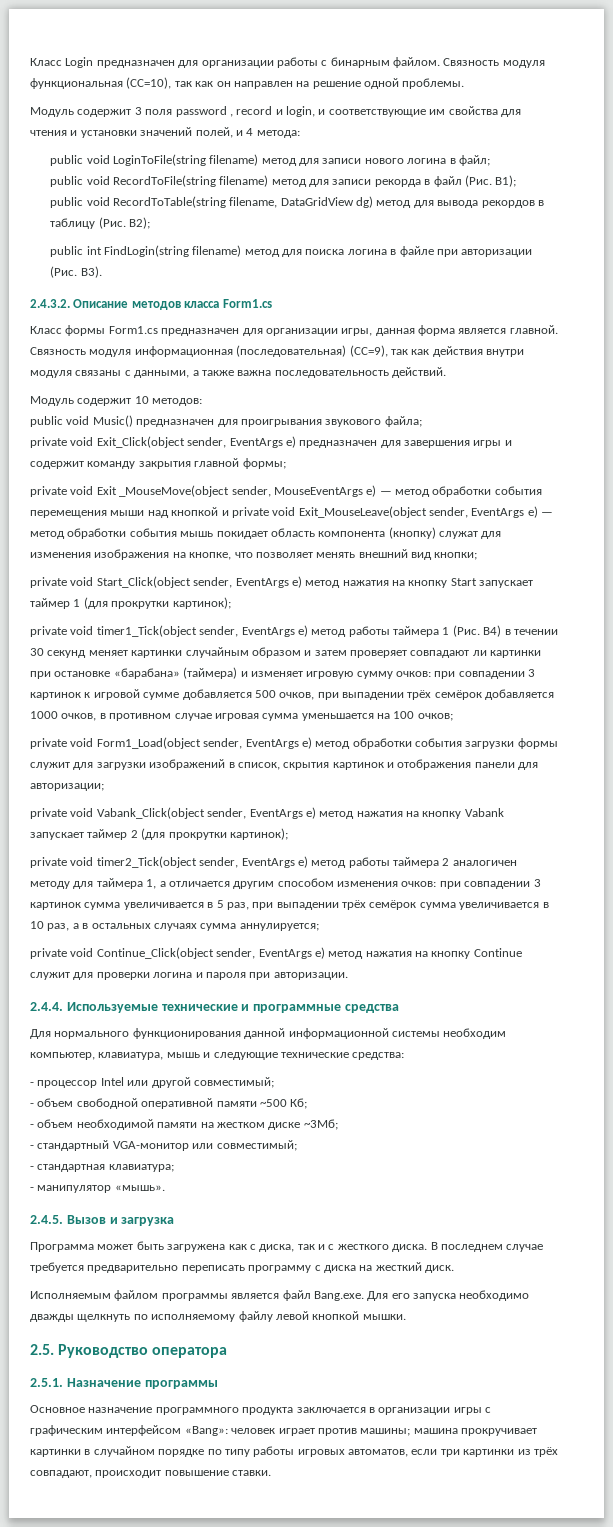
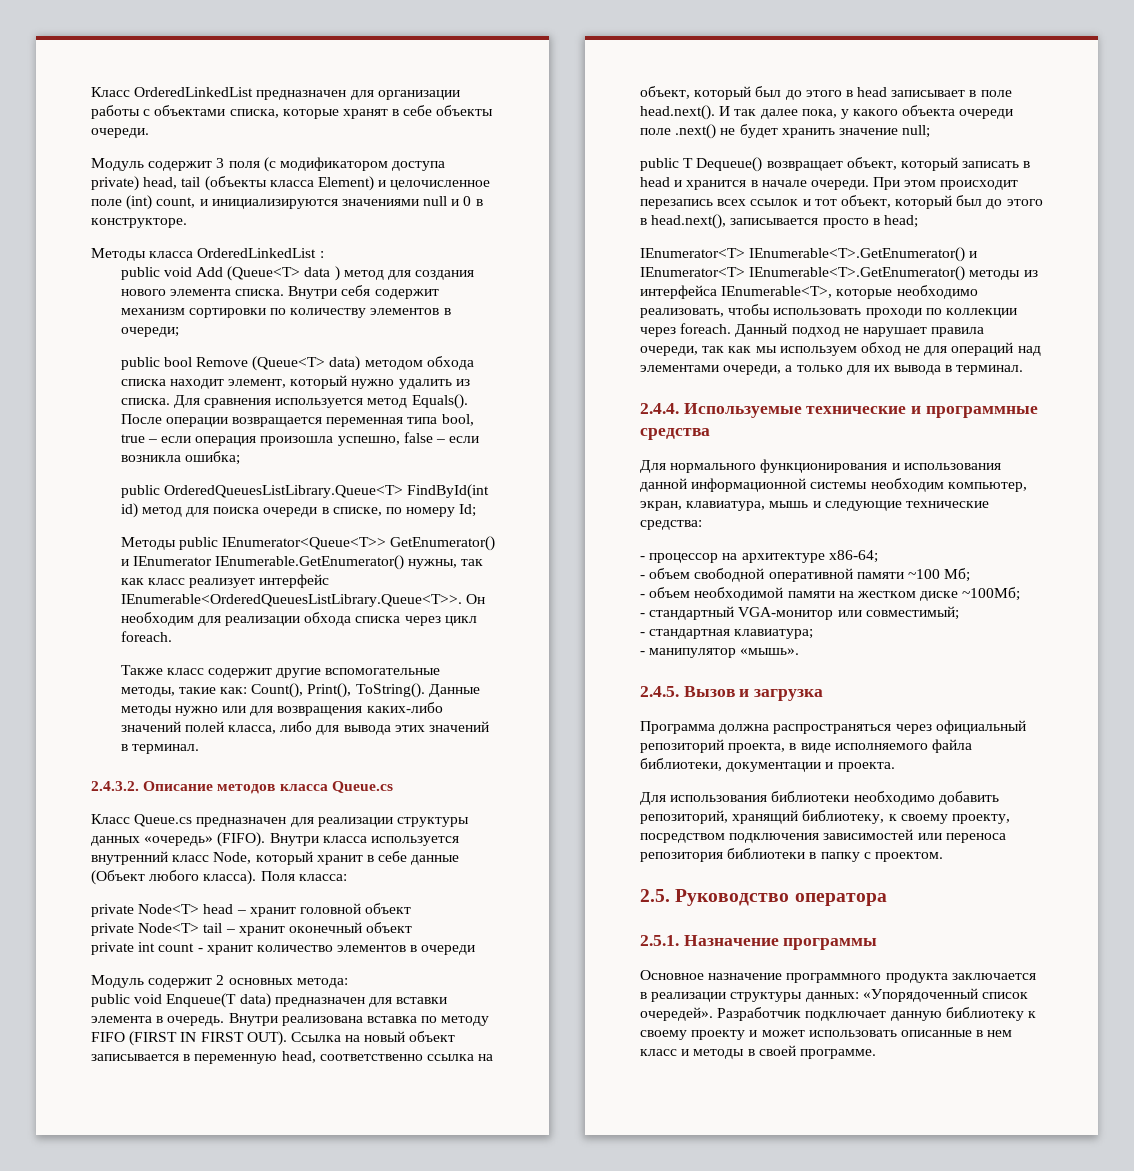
- Класс Login предназначен для организации работы с бинарным файлом. Связность модуля функциональная (СС=10), так как он направлен на решение одной проблемы.
- Модуль содержит 3 поля password , record и login, и соответствующие им свойства для чтения и установки значений полей, и 4 метода:
- public void LoginToFile(string filename) метод для записи нового логина в файл;
- public void RecordToFile(string filename) метод для записи рекорда в файл (Рис. В1);
- public void RecordToTable(string filename, DataGridView dg) метод для вывода рекордов в таблицу (Рис. В2);
- public int FindLogin(string filename) метод для поиска логина в файле при авторизации (Рис. В3).
+ Класс OrderedLinkedList предназначен для организации работы с объектами списка, которые хранят в себе объекты очереди.
+ Модуль содержит 3 поля (с модификатором доступа private) head, tail (объекты класса Element) и целочисленное поле (int) count, и инициализируются значениями null и 0 в конструкторе.
+ Методы класса OrderedLinkedList :
+ public void Add (Queue<T> data ) метод для создания нового элемента списка. Внутри себя содержит механизм сортировки по количеству элементов в очереди;
+ public bool Remove (Queue<T> data) методом обхода списка находит элемент, который нужно удалить из списка. Для сравнения используется метод Equals(). После операции возвращается переменная типа bool, true – если операция произошла успешно, false – если возникла ошибка;
+ public OrderedQueuesListLibrary.Queue<T> FindById(int id) метод для поиска очереди в списке, по номеру Id;
+ Методы public IEnumerator<Queue<T>> GetEnumerator() и IEnumerator IEnumerable.GetEnumerator() нужны, так как класс реализует интерфейс IEnumerable<OrderedQueuesListLibrary.Queue<T>>. Он необходим для реализации обхода списка через цикл foreach.
+ Также класс содержит другие вспомогательные методы, такие как: Count(), Print(), ToString(). Данные методы нужно или для возвращения каких-либо значений полей класса, либо для вывода этих значений в терминал.
- 2.4.3.2. Описание методов класса Form1.cs
- Класс формы Form1.cs предназначен для организации игры, данная форма является главной. Связность модуля информационная (последовательная) (СС=9), так как действия внутри модуля связаны с данными, а также важна последовательность действий.
- Модуль содержит 10 методов:
- public void Music() предназначен для проигрывания звукового файла;
- private void Exit_Click(object sender, EventArgs e) предназначен для завершения игры и содержит команду закрытия главной формы;
- private void Exit _MouseMove(object sender, MouseEventArgs e) — метод обработки события перемещения мыши над кнопкой и private void Exit_MouseLeave(object sender, EventArgs e) — метод обработки события мышь покидает область компонента (кнопку) служат для изменения изображения на кнопке, что позволяет менять внешний вид кнопки;
- private void Start_Click(object sender, EventArgs e) метод нажатия на кнопку Start запускает таймер 1 (для прокрутки картинок);
- private void timer1_Tick(object sender, EventArgs e) метод работы таймера 1 (Рис. В4) в течении 30 секунд меняет картинки случайным образом и затем проверяет совпадают ли картинки при остановке «барабана» (таймера) и изменяет игровую сумму очков: при совпадении 3 картинок к игровой сумме добавляется 500 очков, при выпадении трёх семёрок добавляется 1000 очков, в противном случае игровая сумма уменьшается на 100 очков;
- private void Form1_Load(object sender, EventArgs e) метод обработки события загрузки формы служит для загрузки изображений в список, скрытия картинок и отображения панели для авторизации;
- private void Vabank_Click(object sender, EventArgs e) метод нажатия на кнопку Vabank запускает таймер 2 (для прокрутки картинок);
- private void timer2_Tick(object sender, EventArgs e) метод работы таймера 2 аналогичен методу для таймера 1, а отличается другим способом изменения очков: при совпадении 3 картинок сумма увеличивается в 5 раз, при выпадении трёх семёрок сумма увеличивается в 10 раз, а в остальных случаях сумма аннулируется;
- private void Continue_Click(object sender, EventArgs e) метод нажатия на кнопку Continue служит для проверки логина и пароля при авторизации.
+ 2.4.3.2. Описание методов класса Queue.cs
+ Класс Queue.cs предназначен для реализации структуры данных «очередь» (FIFO). Внутри класса используется внутренний класс Node, который хранит в себе данные (Объект любого класса). Поля класса:
+ private Node<T> head – хранит головной объект
+ private Node<T> tail – хранит оконечный объект
+ private int count - хранит количество элементов в очереди
+ Модуль содержит 2 основных метода:
+ public void Enqueue(T data) предназначен для вставки элемента в очередь. Внутри реализована вставка по методу FIFO (FIRST IN FIRST OUT). Ссылка на новый объект записывается в переменную head, соответственно ссылка на объект, который был до этого в head записывает в поле head.next(). И так далее пока, у какого объекта очереди поле .next() не будет хранить значение null;
+ public T Dequeue() возвращает объект, который записать в head и хранится в начале очереди. При этом происходит перезапись всех ссылок и тот объект, который был до этого в head.next(), записывается просто в head;
+ IEnumerator<T> IEnumerable<T>.GetEnumerator() и IEnumerator<T> IEnumerable<T>.GetEnumerator() методы из интерфейса IEnumerable<T>, которые необходимо реализовать, чтобы использовать проходи по коллекции через foreach. Данный подход не нарушает правила очереди, так как мы используем обход не для операций над элементами очереди, а только для их вывода в терминал.
- Для нормального функционирования данной информационной системы необходим компьютер, клавиатура, мышь и следующие технические средства:
+ Для нормального функционирования и использования данной информационной системы необходим компьютер, экран, клавиатура, мышь и следующие технические средства:
- - процессор Intel или другой совместимый;
+ - процессор на архитектуре x86-64;
- - объем свободной оперативной памяти ~500 Кб;
+ - объем свободной оперативной памяти ~100 Мб;
- - объем необходимой памяти на жестком диске ~3Мб;
+ - объем необходимой памяти на жестком диске ~100Мб;
- Программа может быть загружена как с диска, так и с жесткого диска. В последнем случае требуется предварительно переписать программу с диска на жесткий диск.
- Исполняемым файлом программы является файл Bang.exe. Для его запуска необходимо дважды щелкнуть по исполняемому файлу левой кнопкой мышки.
+ Программа должна распространяться через официальный репозиторий проекта, в виде исполняемого файла библиотеки, документации и проекта.
+ Для использования библиотеки необходимо добавить репозиторий, хранящий библиотеку, к своему проекту, посредством подключения зависимостей или переноса репозитория библиотеки в папку с проектом.
- Основное назначение программного продукта заключается в организации игры с графическим интерфейсом «Bang»: человек играет против машины; машина прокручивает картинки в случайном порядке по типу работы игровых автоматов, если три картинки из трёх совпадают, происходит повышение ставки.
+ Основное назначение программного продукта заключается в реализации структуры данных: «Упорядоченный список очередей». Разработчик подключает данную библиотеку к своему проекту и может использовать описанные в нем класс и методы в своей программе.

